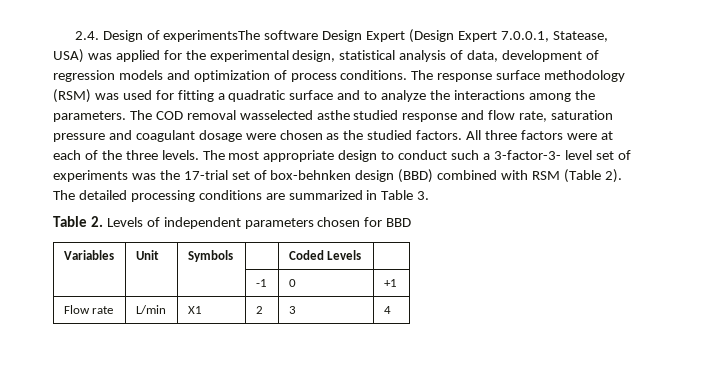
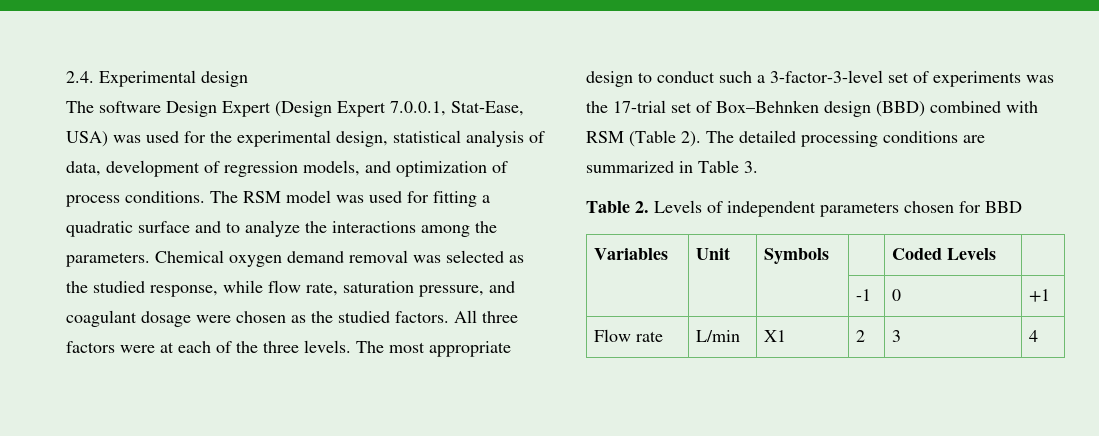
- 2.4. Design of experimentsThe software Design Expert (Design Expert 7.0.0.1, Statease, USA) was applied for the experimental design, statistical analysis of data, development of regression models and optimization of process conditions.
+ 2.4. Experimental design
+ The software Design Expert (Design Expert 7.0.0.1, Stat-Ease, USA) was used for the experimental design, statistical analysis of data, development of regression models, and optimization of process conditions.
- The response surface methodology (RSM) was used for fitting a quadratic surface and to analyze the interactions among the parameters.
+ The RSM model was used for fitting a quadratic surface and to analyze the interactions among the parameters.
- The COD removal wasselected asthe studied response and flow rate, saturation pressure and coagulant dosage were chosen as the studied factors.
+ Chemical oxygen demand removal was selected as the studied response, while flow rate, saturation pressure, and coagulant dosage were chosen as the studied factors.
- The most appropriate design to conduct such a 3-factor-3- level set of experiments was the 17-trial set of box-behnken design (BBD) combined with RSM (Table 2).
+ The most appropriate design to conduct such a 3-factor-3-level set of experiments was the 17-trial set of Box–Behnken design (BBD) combined with RSM (Table 2).

